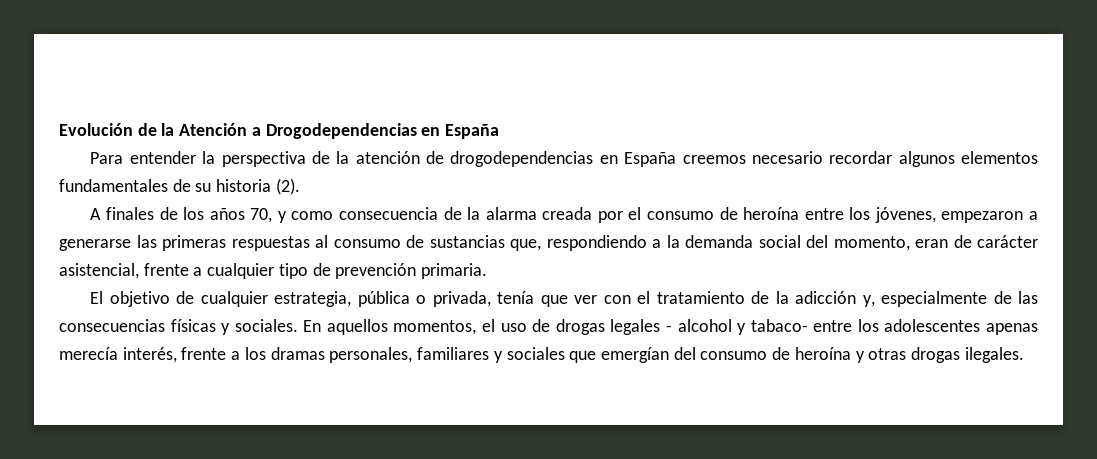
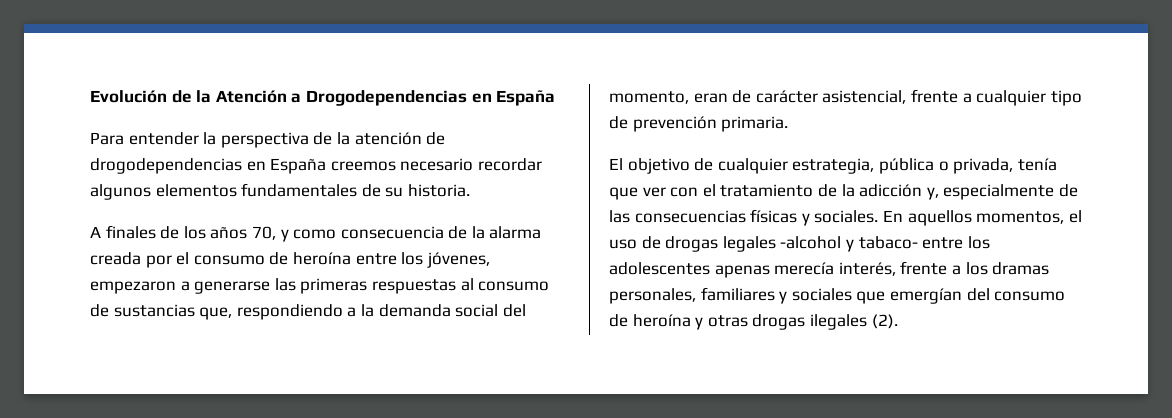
- Para entender la perspectiva de la atención de drogodependencias en España creemos necesario recordar algunos elementos fundamentales de su historia (2).
+ Para entender la perspectiva de la atención de drogodependencias en España creemos necesario recordar algunos elementos fundamentales de su historia.
- En aquellos momentos, el uso de drogas legales - alcohol y tabaco- entre los adolescentes apenas merecía interés, frente a los dramas personales, familiares y sociales que emergían del consumo de heroína y otras drogas ilegales.
+ En aquellos momentos, el uso de drogas legales -alcohol y tabaco- entre los adolescentes apenas merecía interés, frente a los dramas personales, familiares y sociales que emergían del consumo de heroína y otras drogas ilegales (2).

